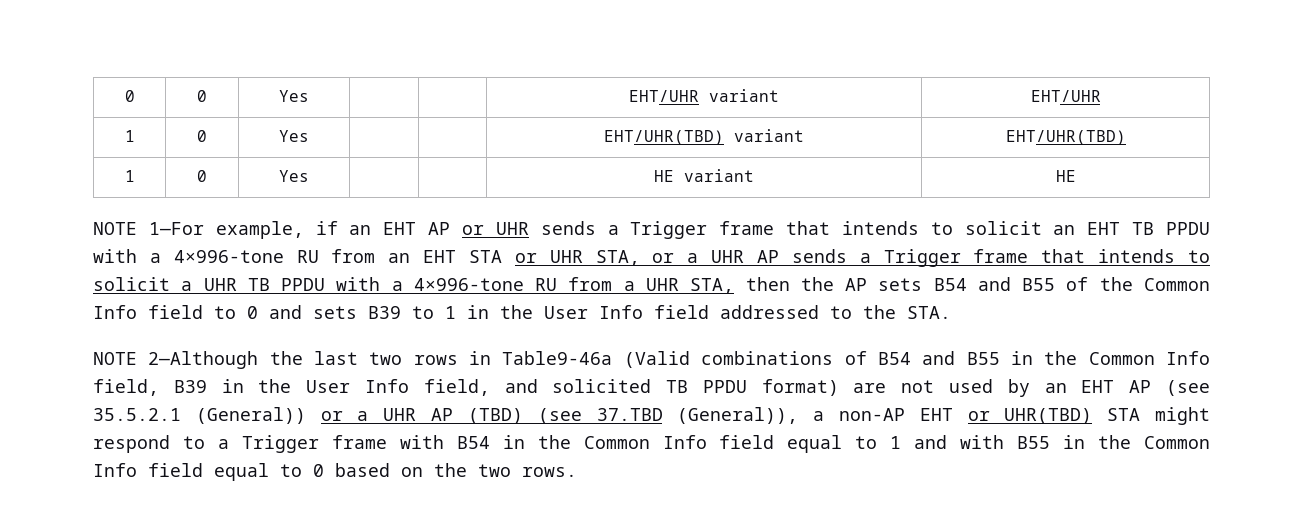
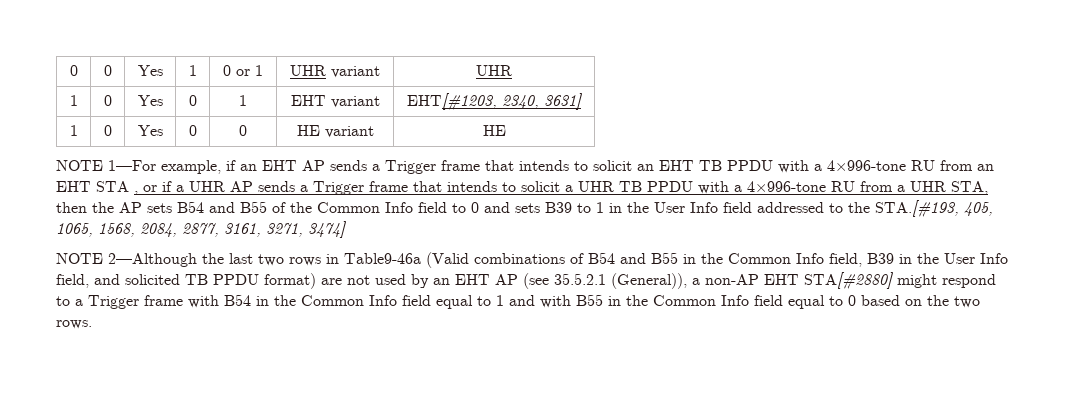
- 0 | 0 | Yes | | | EHT/UHR variant | EHT/UHR
- 1 | 0 | Yes | | | EHT/UHR(TBD) variant | EHT/UHR(TBD)
- 1 | 0 | Yes | | | HE variant | HE
+ 0 | 0 | Yes | 1 | 0 or 1 | UHR variant | UHR
+ 1 | 0 | Yes | 0 | 1 | EHT variant | EHT[#1203, 2340, 3631]
+ 1 | 0 | Yes | 0 | 0 | HE variant | HE
- NOTE 1—For example, if an EHT AP or UHR sends a Trigger frame that intends to solicit an EHT TB PPDU with a 4×996-tone RU from an EHT STA or UHR STA, or a UHR AP sends a Trigger frame that intends to solicit a UHR TB PPDU with a 4×996-tone RU from a UHR STA, then the AP sets B54 and B55 of the Common Info field to 0 and sets B39 to 1 in the User Info field addressed to the STA.
+ NOTE 1—For example, if an EHT AP sends a Trigger frame that intends to solicit an EHT TB PPDU with a 4×996-tone RU from an EHT STA , or if a UHR AP sends a Trigger frame that intends to solicit a UHR TB PPDU with a 4×996-tone RU from a UHR STA, then the AP sets B54 and B55 of the Common Info field to 0 and sets B39 to 1 in the User Info field addressed to the STA.[#193, 405, 1065, 1568, 2084, 2877, 3161, 3271, 3474]
- NOTE 2—Although the last two rows in Table9-46a (Valid combinations of B54 and B55 in the Common Info field, B39 in the User Info field, and solicited TB PPDU format) are not used by an EHT AP (see 35.5.2.1 (General)) or a UHR AP (TBD) (see 37.TBD (General)), a non-AP EHT or UHR(TBD) STA might respond to a Trigger frame with B54 in the Common Info field equal to 1 and with B55 in the Common Info field equal to 0 based on the two rows.
+ NOTE 2—Although the last two rows in Table9-46a (Valid combinations of B54 and B55 in the Common Info field, B39 in the User Info field, and solicited TB PPDU format) are not used by an EHT AP (see 35.5.2.1 (General)), a non-AP EHT STA[#2880] might respond to a Trigger frame with B54 in the Common Info field equal to 1 and with B55 in the Common Info field equal to 0 based on the two rows.

